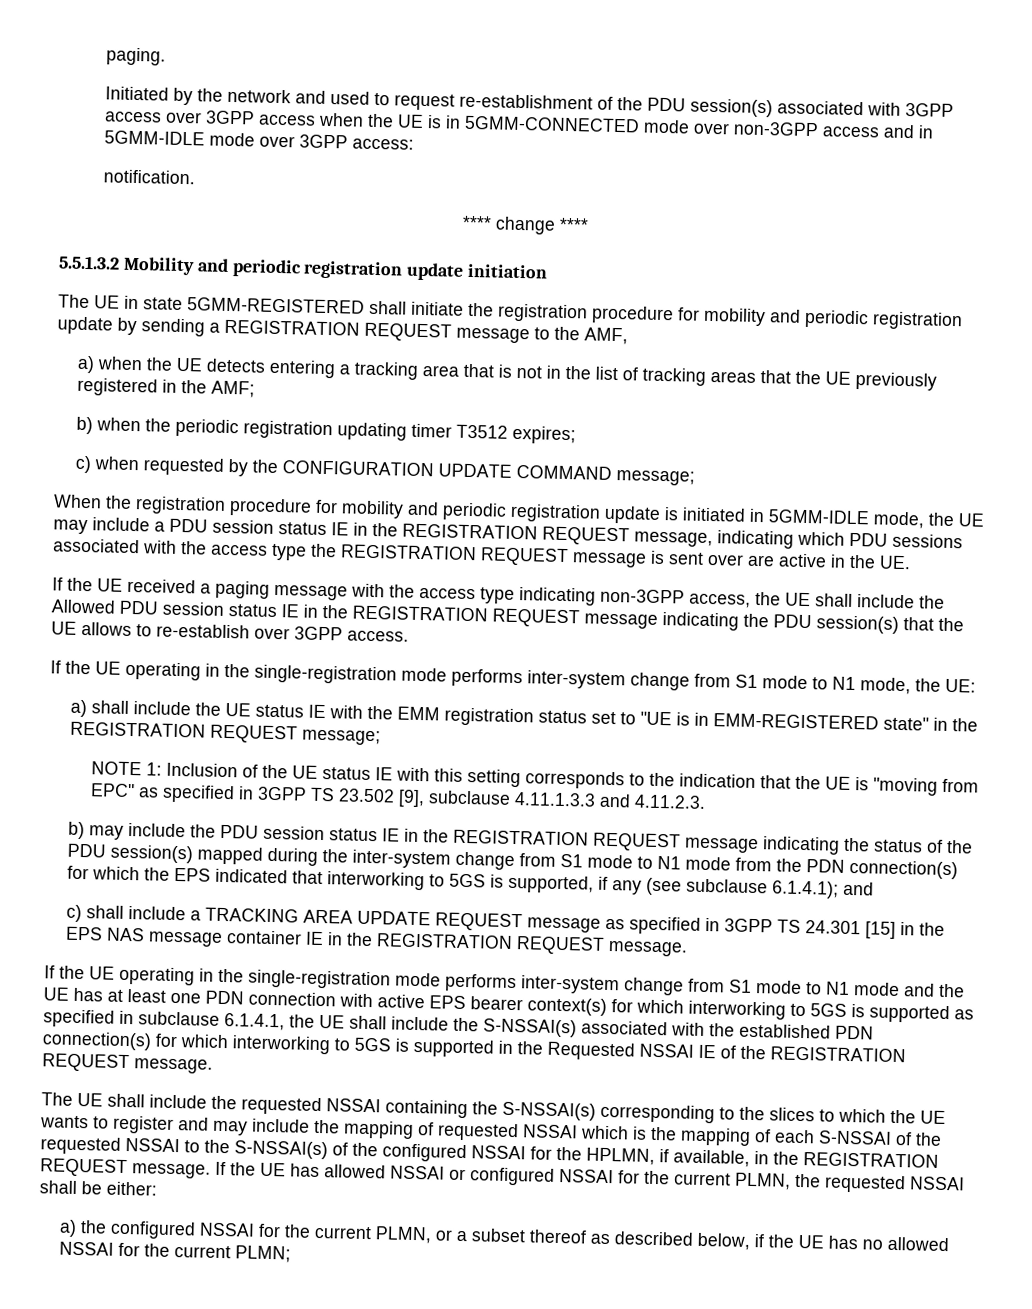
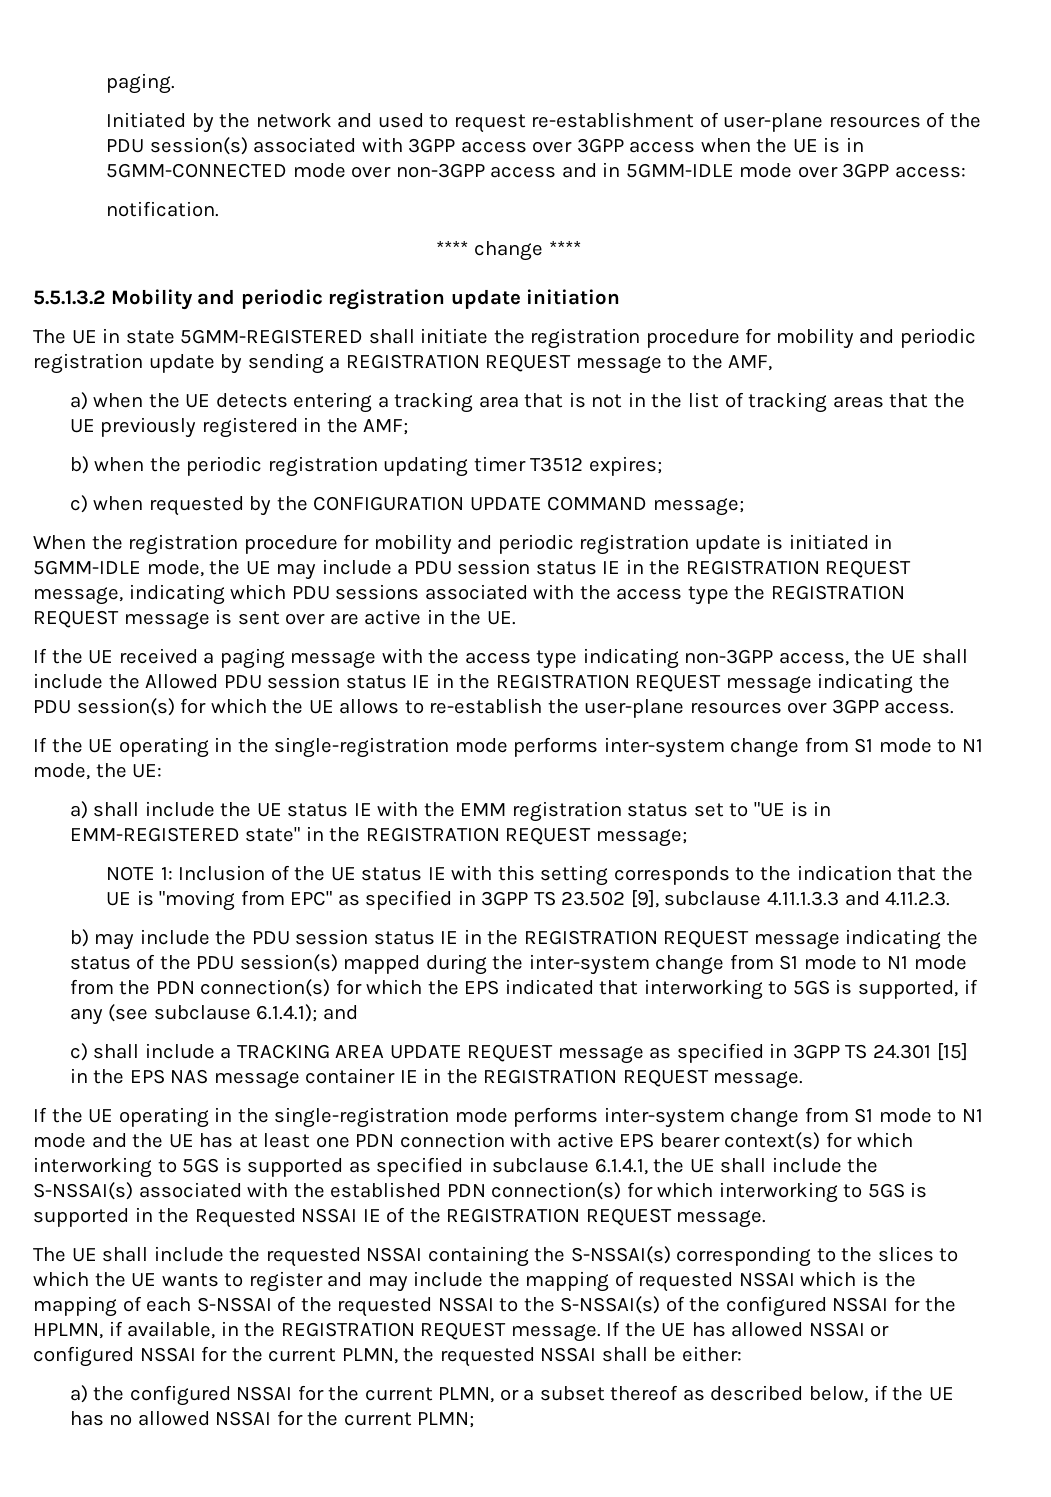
- Initiated by the network and used to request re-establishment of the PDU session(s) associated with 3GPP access over 3GPP access when the UE is in 5GMM-CONNECTED mode over non-3GPP access and in 5GMM-IDLE mode over 3GPP access:
+ Initiated by the network and used to request re-establishment of user-plane resources of the PDU session(s) associated with 3GPP access over 3GPP access when the UE is in 5GMM-CONNECTED mode over non-3GPP access and in 5GMM-IDLE mode over 3GPP access:
- If the UE received a paging message with the access type indicating non-3GPP access, the UE shall include the Allowed PDU session status IE in the REGISTRATION REQUEST message indicating the PDU session(s) that the UE allows to re-establish over 3GPP access.
+ If the UE received a paging message with the access type indicating non-3GPP access, the UE shall include the Allowed PDU session status IE in the REGISTRATION REQUEST message indicating the PDU session(s) for which the UE allows to re-establish the user-plane resources over 3GPP access.

